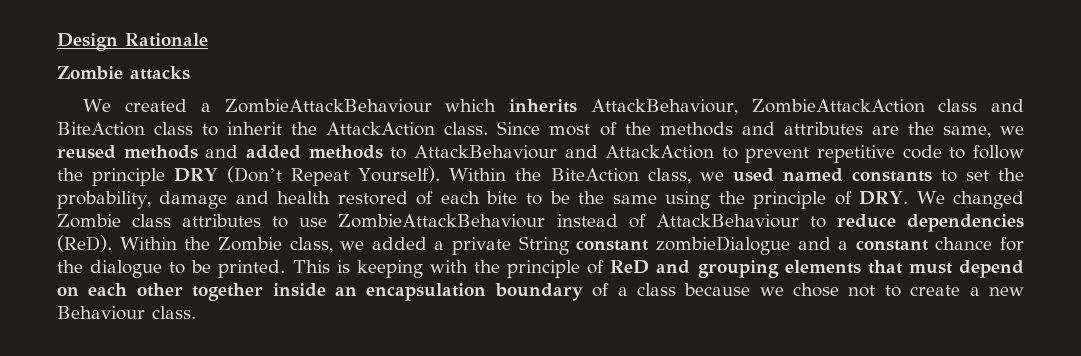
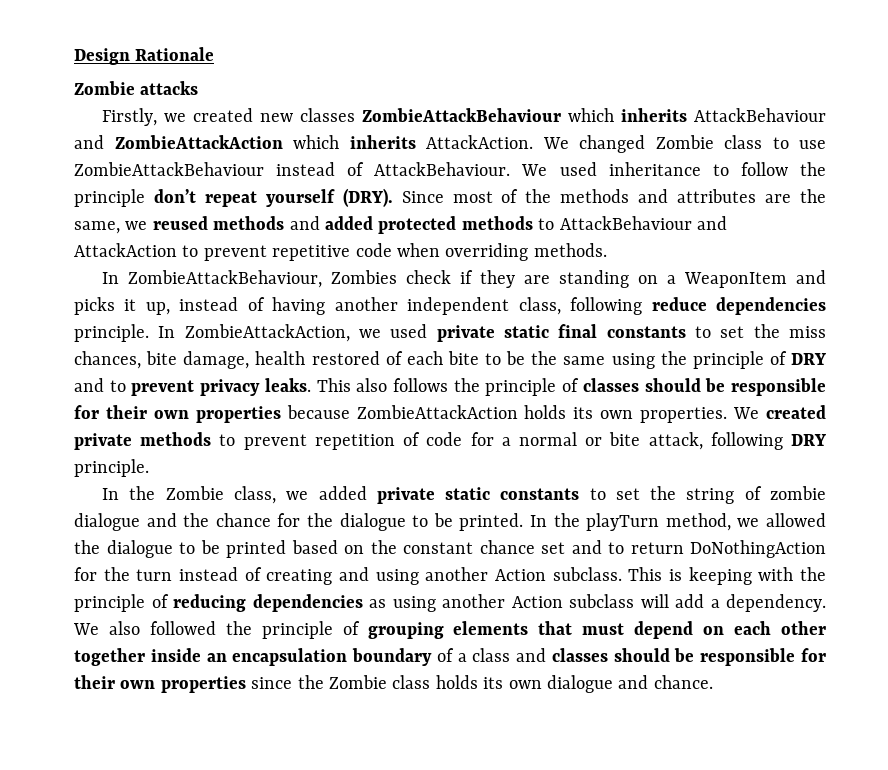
- We created a ZombieAttackBehaviour which inherits AttackBehaviour, ZombieAttackAction class and BiteAction class to inherit the AttackAction class.
+ Firstly, we created new classes ZombieAttackBehaviour which inherits AttackBehaviour and ZombieAttackAction which inherits AttackAction. We changed Zombie class to use ZombieAttackBehaviour instead of AttackBehaviour. We used inheritance to follow the principle don’t repeat yourself (DRY).
- Since most of the methods and attributes are the same, we reused methods and added methods to AttackBehaviour and AttackAction to prevent repetitive code to follow the principle DRY (Don’t Repeat Yourself). Within the BiteAction class, we used named constants to set the probability, damage and health restored of each bite to be the same using the principle of DRY. We changed Zombie class attributes to use ZombieAttackBehaviour instead of AttackBehaviour to reduce dependencies (ReD). Within the Zombie class, we added a private String constant zombieDialogue and a constant chance for the dialogue to be printed.
+ Since most of the methods and attributes are the same, we reused methods and added protected methods to AttackBehaviour and AttackAction to prevent repetitive code when overriding methods.
+ In ZombieAttackBehaviour, Zombies check if they are standing on a WeaponItem and picks it up, instead of having another independent class, following reduce dependencies principle. In ZombieAttackAction, we used private static final constants to set the miss chances, bite damage, health restored of each bite to be the same using the principle of DRY and to prevent privacy leaks. This also follows the principle of classes should be responsible for their own properties because ZombieAttackAction holds its own properties. We created private methods to prevent repetition of code for a normal or bite attack, following DRY principle.
+ In the Zombie class, we added private static constants to set the string of zombie dialogue and the chance for the dialogue to be printed.
+ In the playTurn method, we allowed the dialogue to be printed based on the constant chance set and to return DoNothingAction for the turn instead of creating and using another Action subclass.
- This is keeping with the principle of ReD and grouping elements that must depend on each other together inside an encapsulation boundary of a class because we chose not to create a new Behaviour class.
+ This is keeping with the principle of reducing dependencies as using another Action subclass will add a dependency. We also followed the principle of grouping elements that must depend on each other together inside an encapsulation boundary of a class and classes should be responsible for their own properties since the Zombie class holds its own dialogue and chance.

